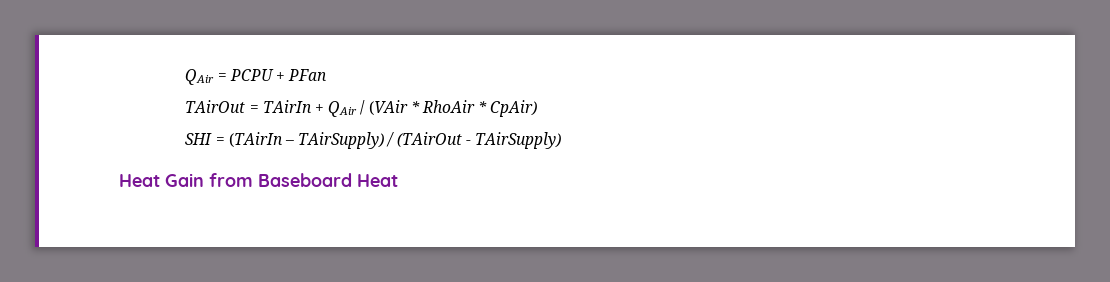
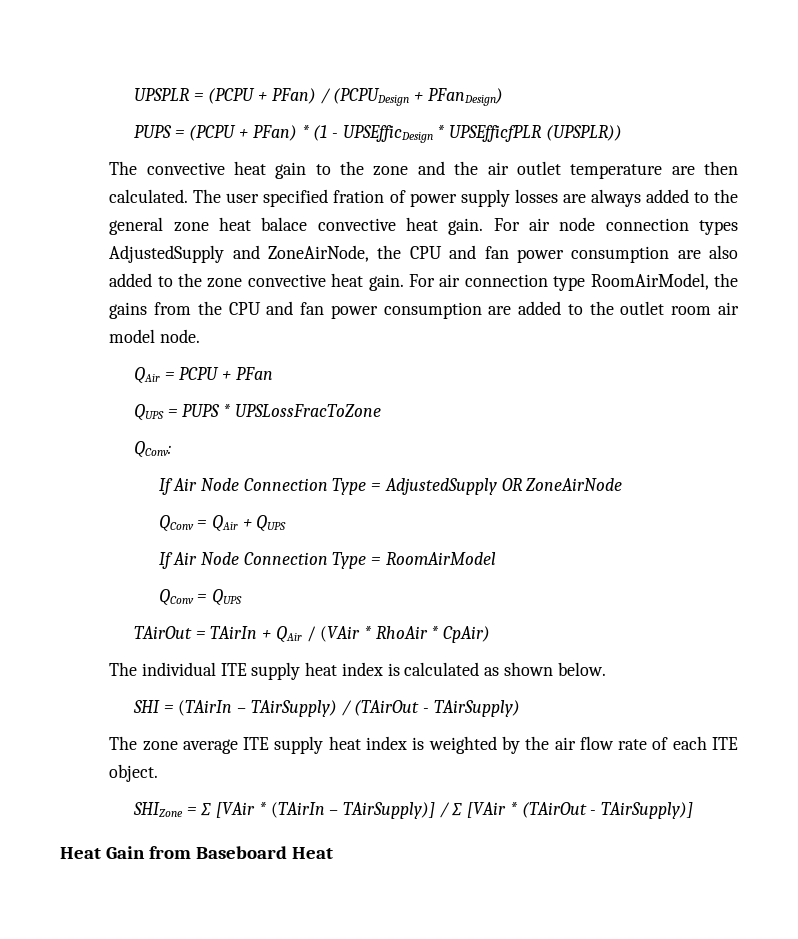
+ UPSPLR = (PCPU + PFan) / (PCPUDesign + PFanDesign)
+ PUPS = (PCPU + PFan) * (1 - UPSEfficDesign * UPSEfficfPLR (UPSPLR))
+ The convective heat gain to the zone and the air outlet temperature are then calculated. The user specified fration of power supply losses are always added to the general zone heat balace convective heat gain. For air node connection types AdjustedSupply and ZoneAirNode, the CPU and fan power consumption are also added to the zone convective heat gain. For air connection type RoomAirModel, the gains from the CPU and fan power consumption are added to the outlet room air model node.
+ QUPS = PUPS * UPSLossFracToZone
+ QConv:
+ If Air Node Connection Type = AdjustedSupply OR ZoneAirNode
+ QConv = QAir + QUPS
+ If Air Node Connection Type = RoomAirModel
+ QConv = QUPS
+ The individual ITE supply heat index is calculated as shown below.
+ The zone average ITE supply heat index is weighted by the air flow rate of each ITE object.
+ SHIZone = ∑ [VAir * (TAirIn – TAirSupply)] / ∑ [VAir * (TAirOut - TAirSupply)]

